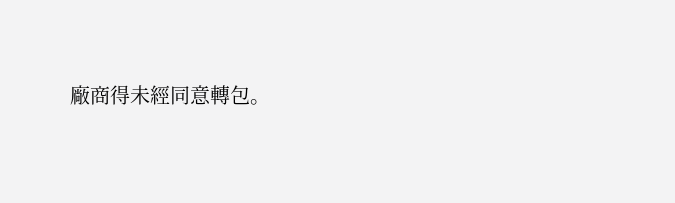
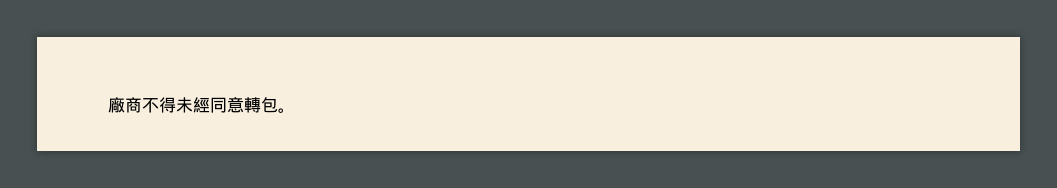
- 廠商得未經同意轉包。
+ 廠商不得未經同意轉包。

